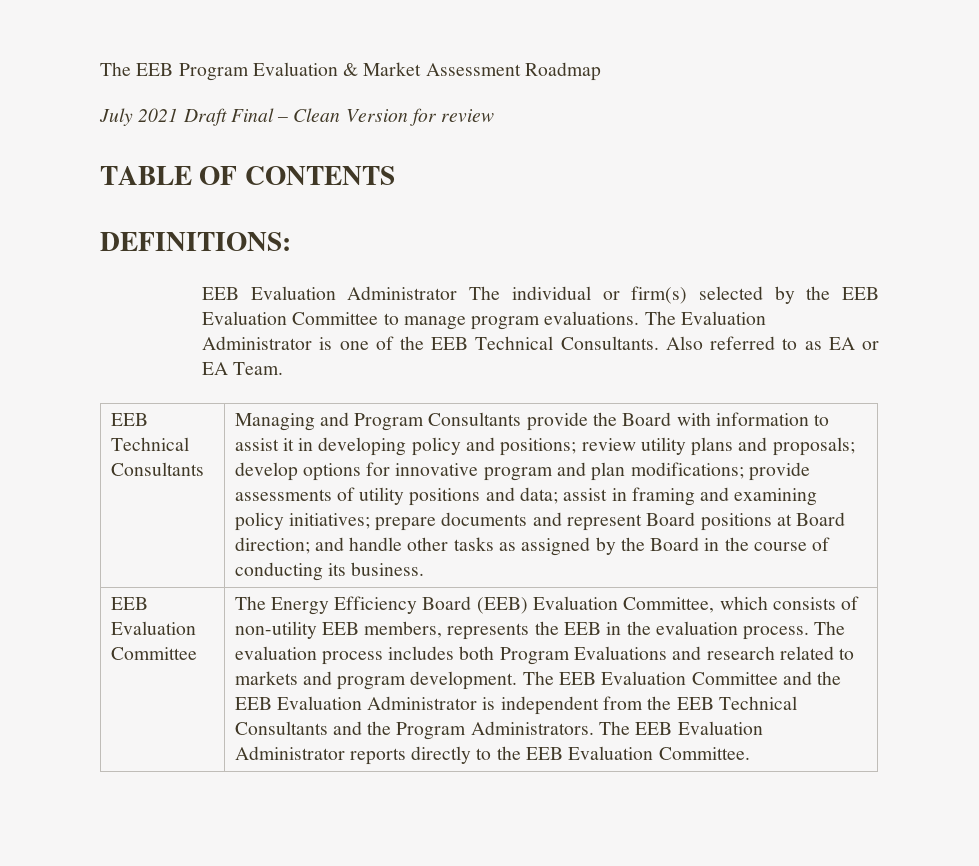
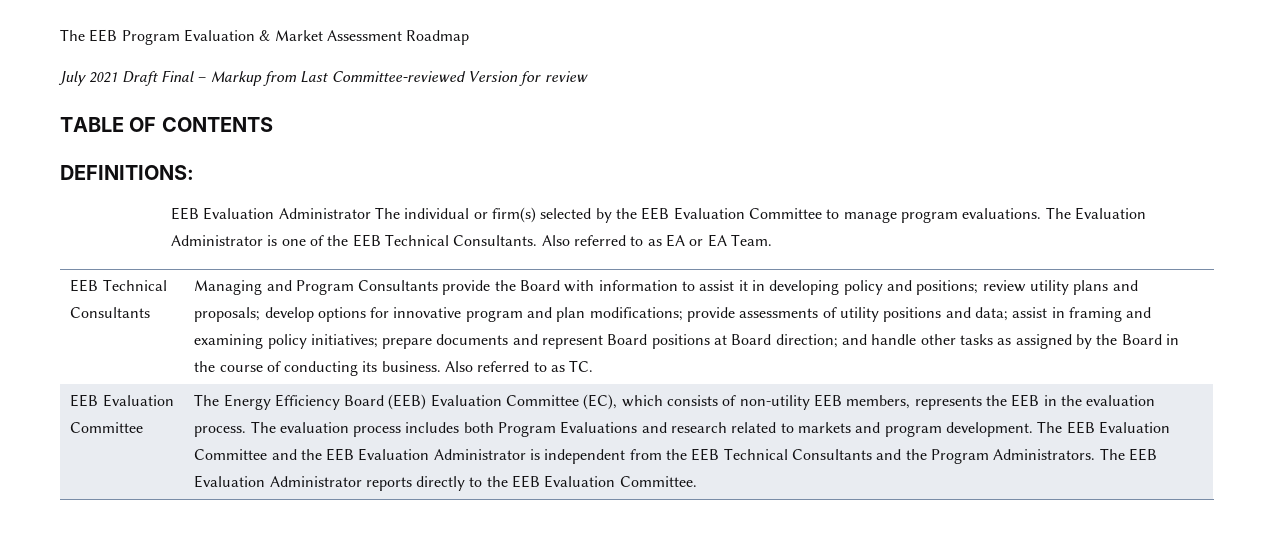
- July 2021 Draft Final – Clean Version for review
+ July 2021 Draft Final – Markup from Last Committee-reviewed Version for review
+ Also referred to as TC.
- The Energy Efficiency Board (EEB) Evaluation Committee, which consists of non-utility EEB members, represents the EEB in the evaluation process.
+ The Energy Efficiency Board (EEB) Evaluation Committee (EC), which consists of non-utility EEB members, represents the EEB in the evaluation process.

